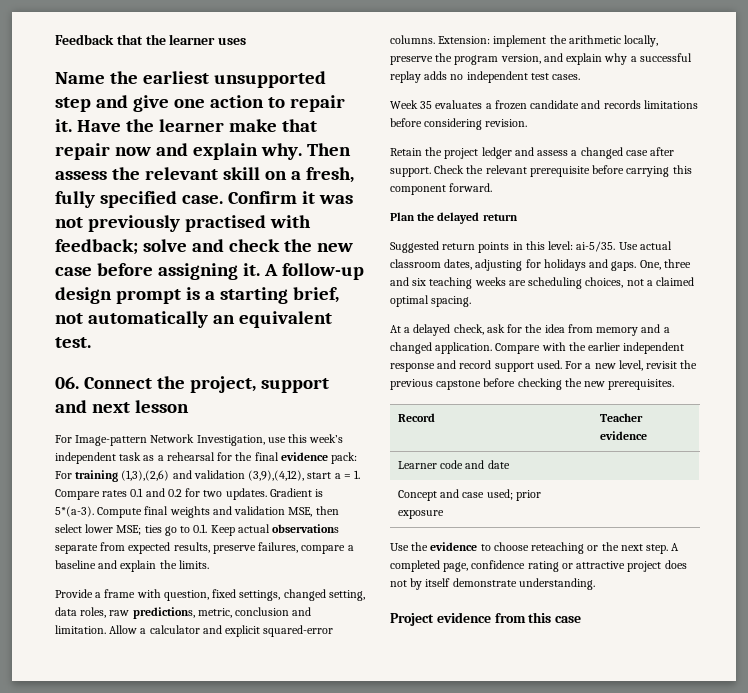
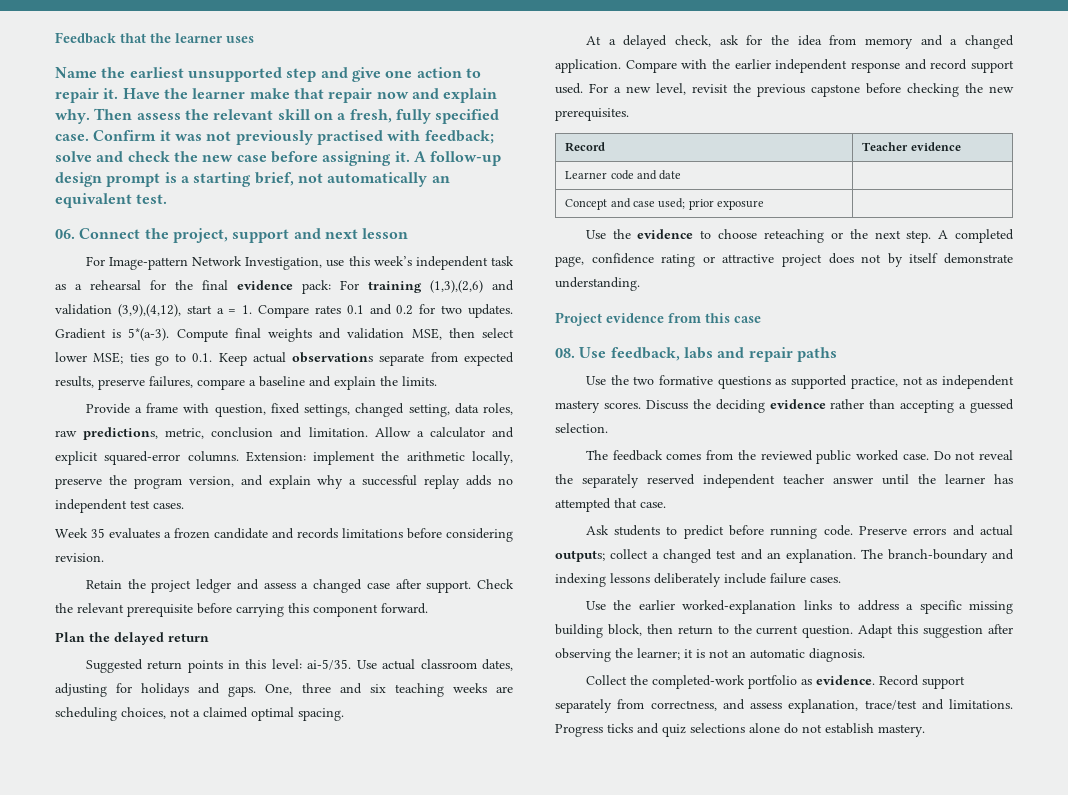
+ 08. Use feedback, labs and repair paths
+ Use the two formative questions as supported practice, not as independent mastery scores. Discuss the deciding evidence rather than accepting a guessed selection.
+ The feedback comes from the reviewed public worked case. Do not reveal the separately reserved independent teacher answer until the learner has attempted that case.
+ Ask students to predict before running code. Preserve errors and actual outputs; collect a changed test and an explanation. The branch-boundary and indexing lessons deliberately include failure cases.
+ Use the earlier worked-explanation links to address a specific missing building block, then return to the current question. Adapt this suggestion after observing the learner; it is not an automatic diagnosis.
+ Collect the completed-work portfolio as evidence. Record support separately from correctness, and assess explanation, trace/test and limitations. Progress ticks and quiz selections alone do not establish mastery.

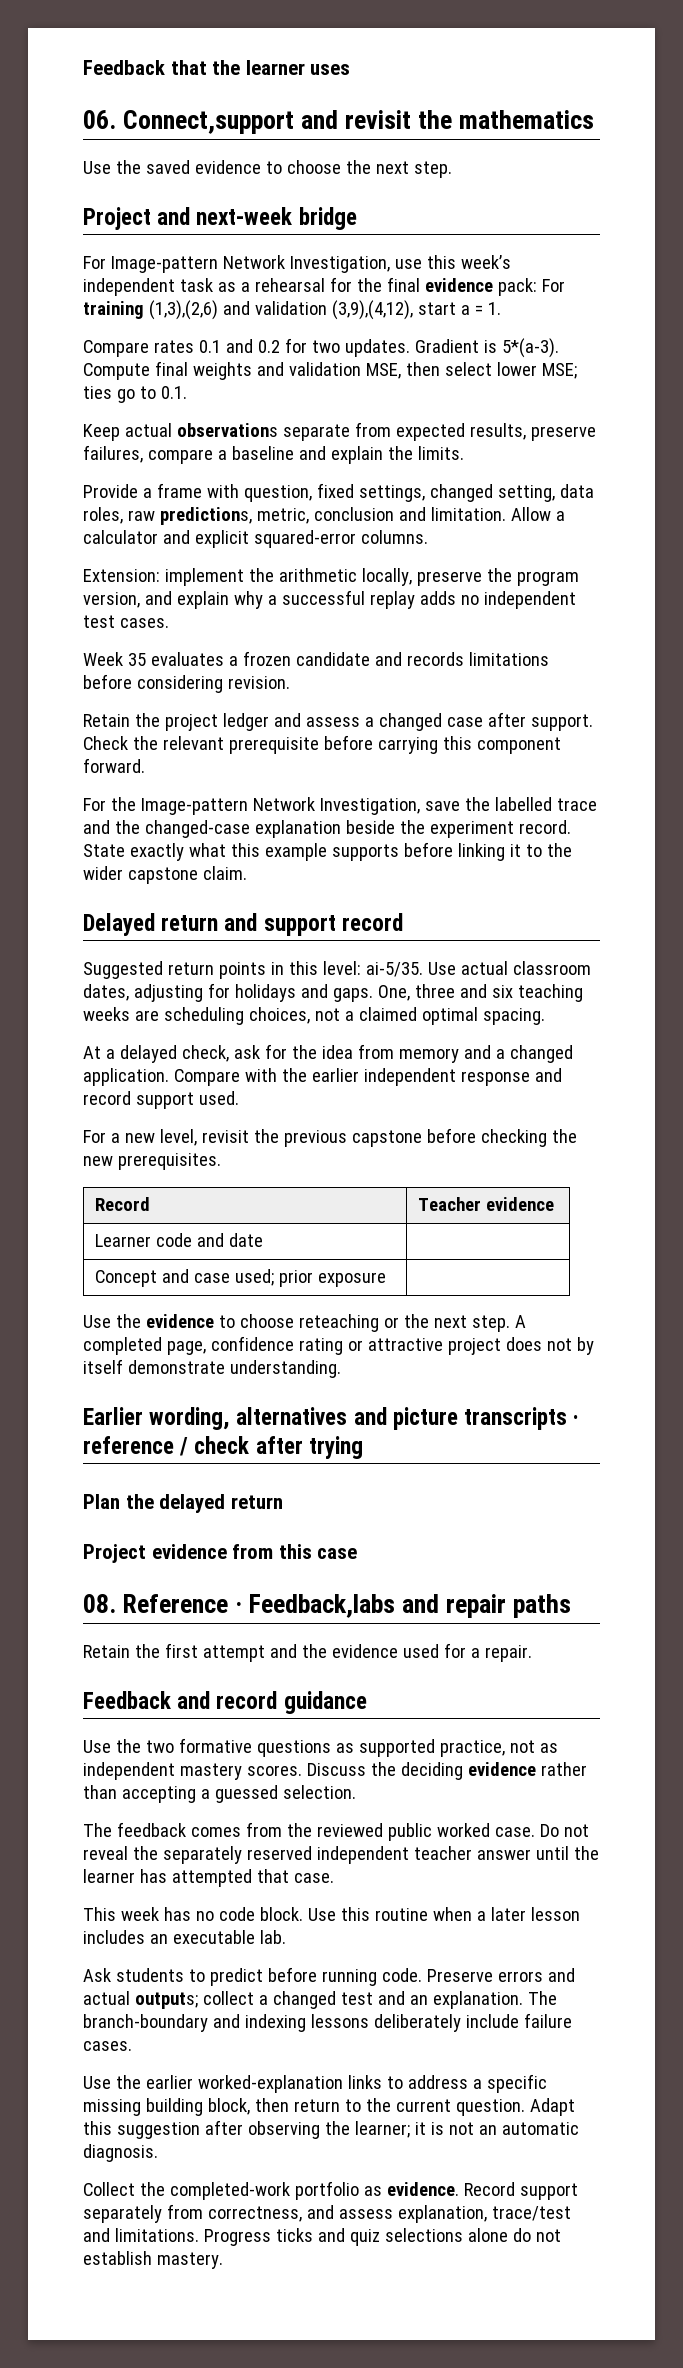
- Name the earliest unsupported step and give one action to repair it. Have the learner make that repair now and explain why. Then assess the relevant skill on a fresh, fully specified case. Confirm it was not previously practised with feedback; solve and check the new case before assigning it. A follow-up design prompt is a starting brief, not automatically an equivalent test.
- 06. Connect the project, support and next lesson
+ 06. Connect,support and revisit the mathematics
+ Use the saved evidence to choose the next step.
+ Project and next-week bridge
- For Image-pattern Network Investigation, use this week’s independent task as a rehearsal for the final evidence pack: For training (1,3),(2,6) and validation (3,9),(4,12), start a = 1. Compare rates 0.1 and 0.2 for two updates.
+ For Image-pattern Network Investigation, use this week’s independent task as a rehearsal for the final evidence pack: For training (1,3),(2,6) and validation (3,9),(4,12), start a = 1.
+ Compare rates 0.1 and 0.2 for two updates.
- Compute final weights and validation MSE, then select lower MSE; ties go to 0.1. Keep actual observations separate from expected results, preserve failures, compare a baseline and explain the limits.
+ Compute final weights and validation MSE, then select lower MSE; ties go to 0.1.
+ Keep actual observations separate from expected results, preserve failures, compare a baseline and explain the limits.
- Allow a calculator and explicit squared-error columns. Extension: implement the arithmetic locally, preserve the program version, and explain why a successful replay adds no independent test cases.
+ Allow a calculator and explicit squared-error columns.
+ Extension: implement the arithmetic locally, preserve the program version, and explain why a successful replay adds no independent test cases.
- Plan the delayed return
+ For the Image-pattern Network Investigation, save the labelled trace and the changed-case explanation beside the experiment record. State exactly what this example supports before linking it to the wider capstone claim.
+ Delayed return and support record
- Compare with the earlier independent response and record support used. For a new level, revisit the previous capstone before checking the new prerequisites.
+ Compare with the earlier independent response and record support used.
+ For a new level, revisit the previous capstone before checking the new prerequisites.
+ Earlier wording, alternatives and picture transcripts · reference / check after trying
+ Plan the delayed return
- 08. Use feedback, labs and repair paths
+ 08. Reference · Feedback,labs and repair paths
+ Retain the first attempt and the evidence used for a repair.
+ Feedback and record guidance
+ This week has no code block. Use this routine when a later lesson includes an executable lab.

